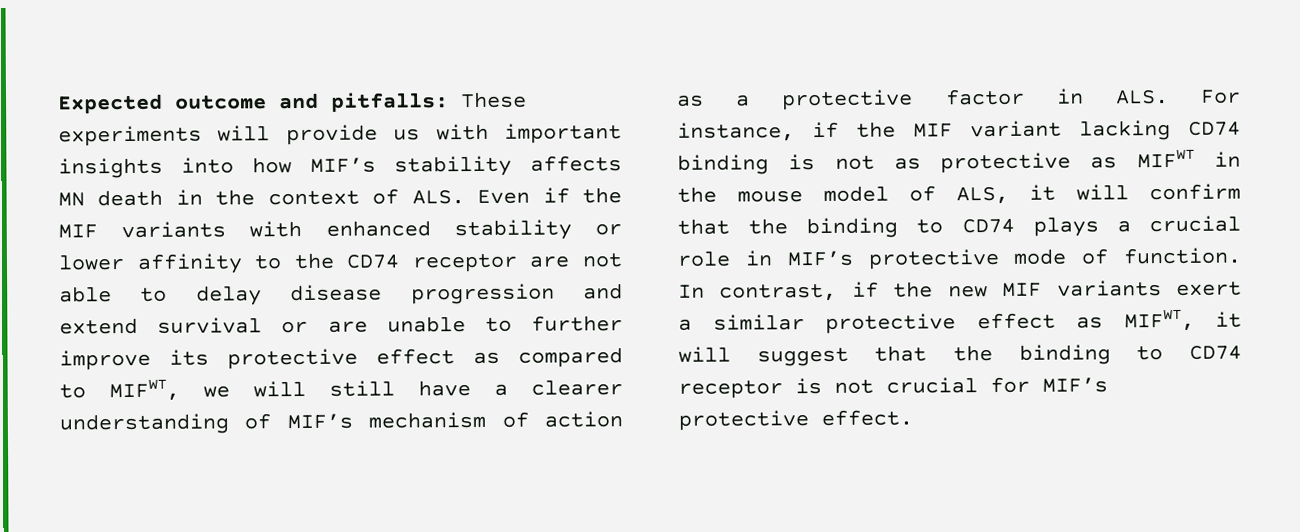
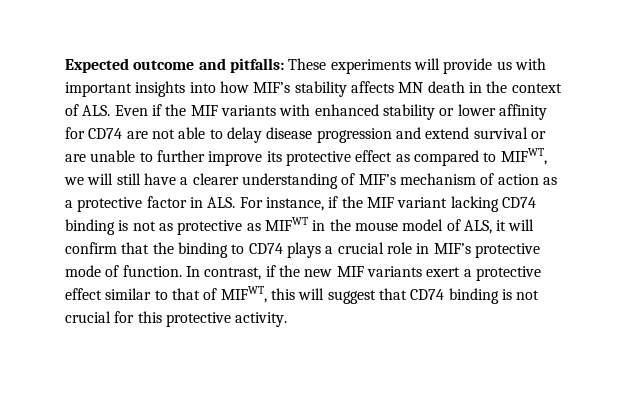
- These experiments will provide us with important insights into how MIF’s stability affects MN death in the context of ALS. Even if the MIF variants with enhanced stability or lower affinity to the CD74 receptor are not able to delay disease progression and extend survival or are unable to further improve its protective effect as compared to MIFWT, we will still have a clearer understanding of MIF’s mechanism of action as a protective factor in ALS. For instance, if the MIF variant lacking CD74 binding is not as protective as MIFWT in the mouse model of ALS, it will confirm that the binding to CD74 plays a crucial role in MIF’s protective mode of function.
+ These experiments will provide us with important insights into how MIF’s stability affects MN death in the context of ALS. Even if the MIF variants with enhanced stability or lower affinity for CD74 are not able to delay disease progression and extend survival or are unable to further improve its protective effect as compared to MIFWT, we will still have a clearer understanding of MIF’s mechanism of action as a protective factor in ALS. For instance, if the MIF variant lacking CD74 binding is not as protective as MIFWT in the mouse model of ALS, it will confirm that the binding to CD74 plays a crucial role in MIF’s protective mode of function.
- In contrast, if the new MIF variants exert a similar protective effect as MIFWT, it will suggest that the binding to CD74 receptor is not crucial for MIF’s protective effect.
+ In contrast, if the new MIF variants exert a protective effect similar to that of MIFWT, this will suggest that CD74 binding is not crucial for this protective activity.

